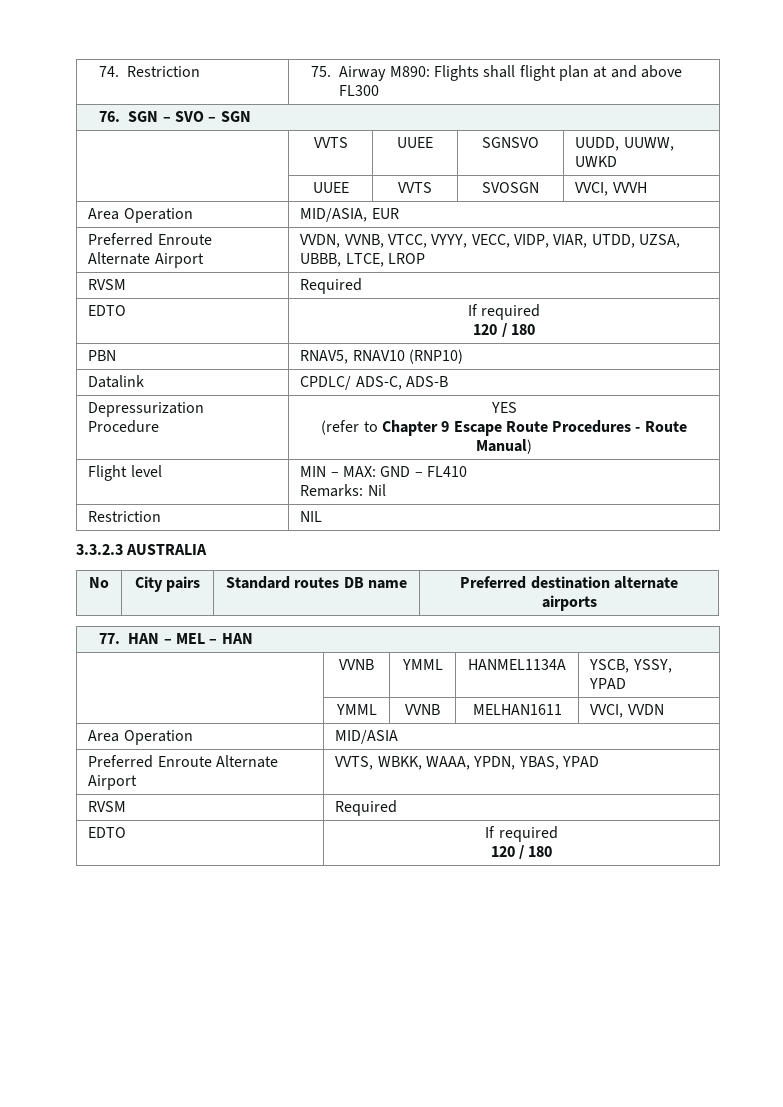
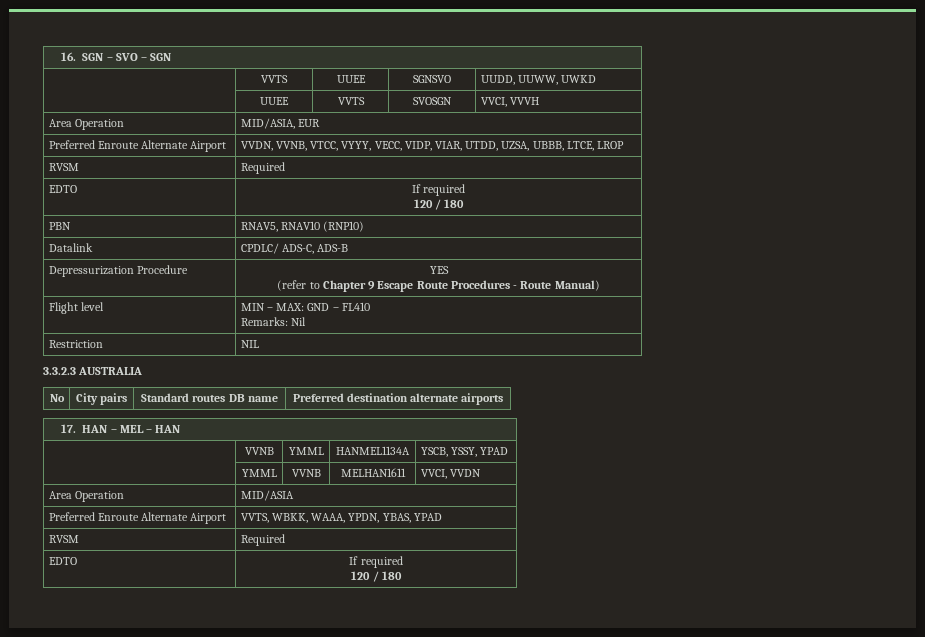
- 74. Restriction | 75. Airway M890: Flights shall flight plan at and above FL300
- 76. SGN – SVO – SGN
+ 16. SGN – SVO – SGN
- 77. HAN – MEL – HAN
+ 17. HAN – MEL – HAN

